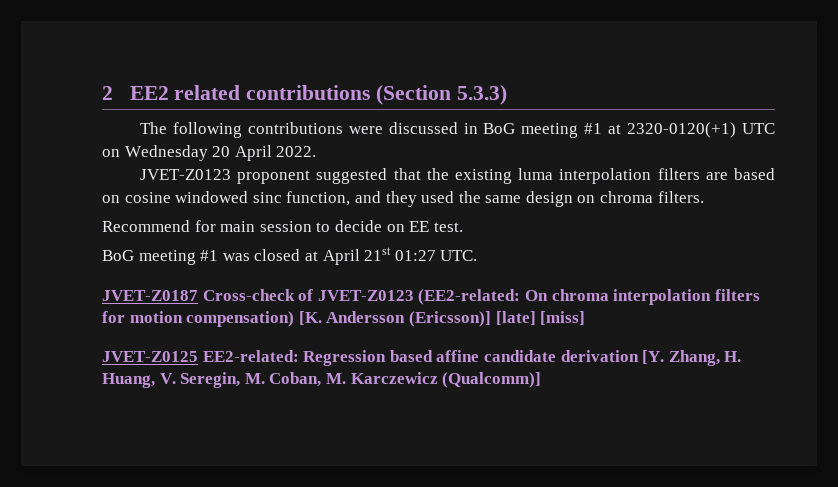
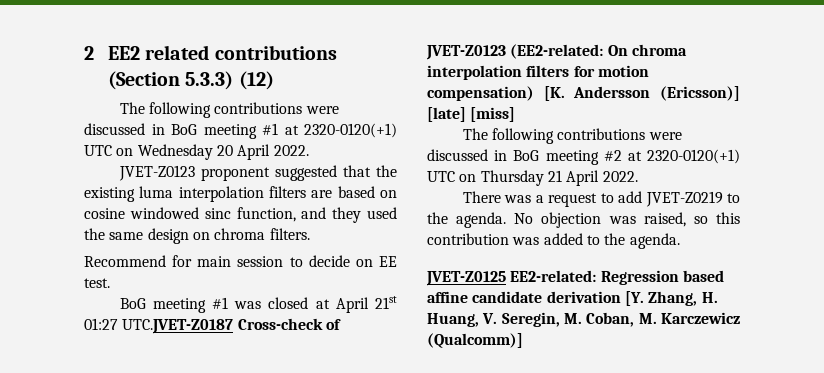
- 2 EE2 related contributions (Section 5.3.3)
+ 2 EE2 related contributions (Section 5.3.3) (12)
- BoG meeting #1 was closed at April 21st 01:27 UTC.
- JVET-Z0187 Cross-check of JVET-Z0123 (EE2-related: On chroma interpolation filters for motion compensation) [K. Andersson (Ericsson)] [late] [miss]
+ BoG meeting #1 was closed at April 21st 01:27 UTC.JVET-Z0187 Cross-check of JVET-Z0123 (EE2-related: On chroma interpolation filters for motion compensation) [K. Andersson (Ericsson)] [late] [miss]
+ The following contributions were discussed in BoG meeting #2 at 2320-0120(+1) UTC on Thursday 21 April 2022.
+ There was a request to add JVET-Z0219 to the agenda. No objection was raised, so this contribution was added to the agenda.

